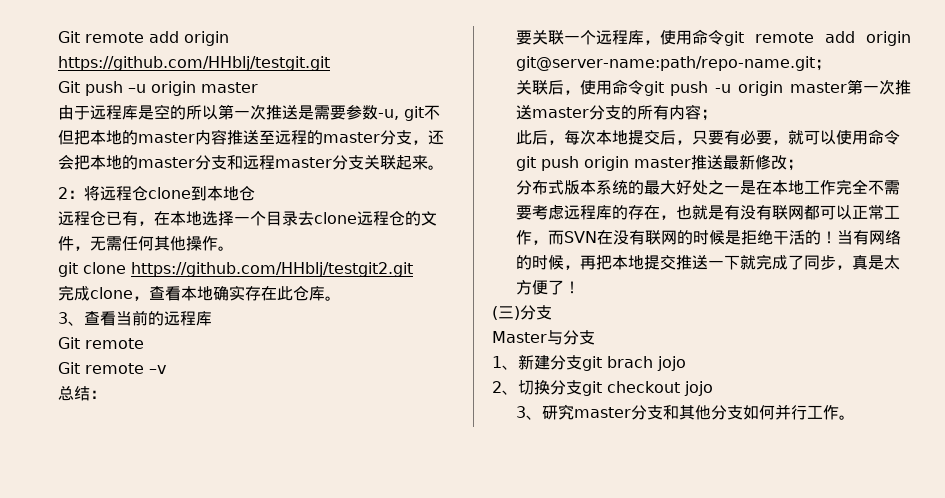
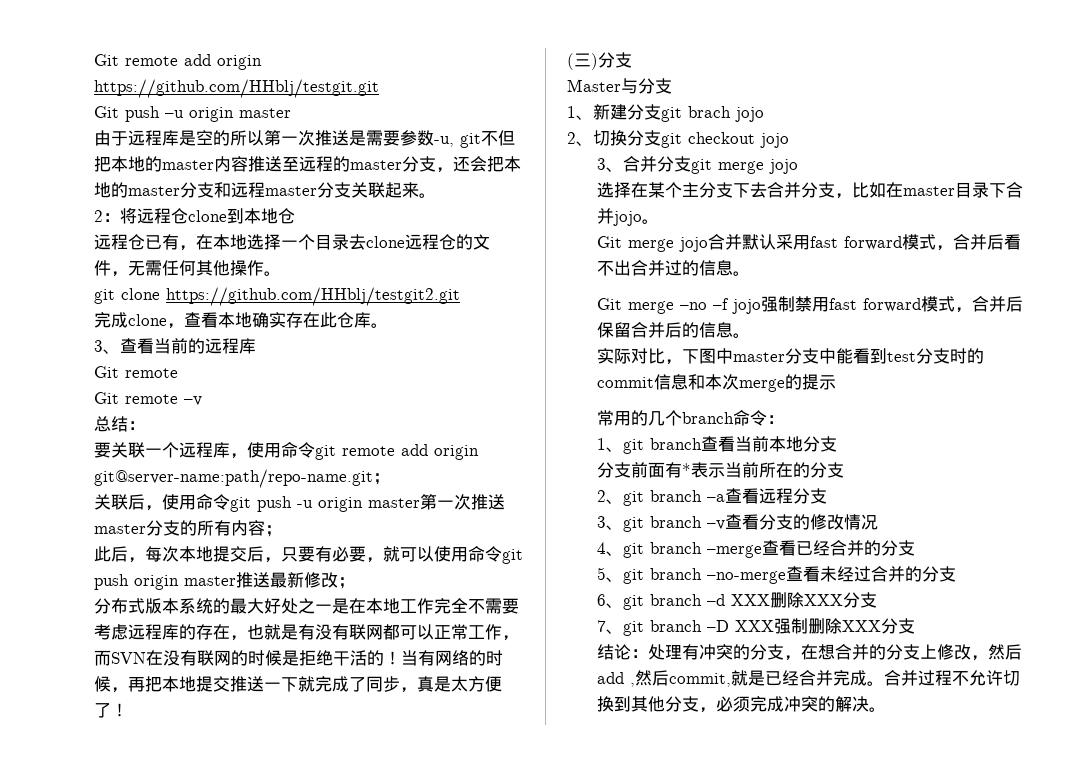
- 3、研究master分支和其他分支如何并行工作。
+ 3、合并分支git merge jojo
+ 选择在某个主分支下去合并分支，比如在master目录下合并jojo。
+ Git merge jojo合并默认采用fast forward模式，合并后看不出合并过的信息。
+ Git merge –no –f jojo强制禁用fast forward模式，合并后保留合并后的信息。
+ 实际对比，下图中master分支中能看到test分支时的commit信息和本次merge的提示
+ 常用的几个branch命令：
+ 1、git branch查看当前本地分支
+ 分支前面有*表示当前所在的分支
+ 2、git branch –a查看远程分支
+ 3、git branch –v查看分支的修改情况
+ 4、git branch –merge查看已经合并的分支
+ 5、git branch –no-merge查看未经过合并的分支
+ 6、git branch –d XXX删除XXX分支
+ 7、git branch –D XXX强制删除XXX分支
+ 结论：处理有冲突的分支，在想合并的分支上修改，然后add ,然后commit,就是已经合并完成。合并过程不允许切换到其他分支，必须完成冲突的解决。

